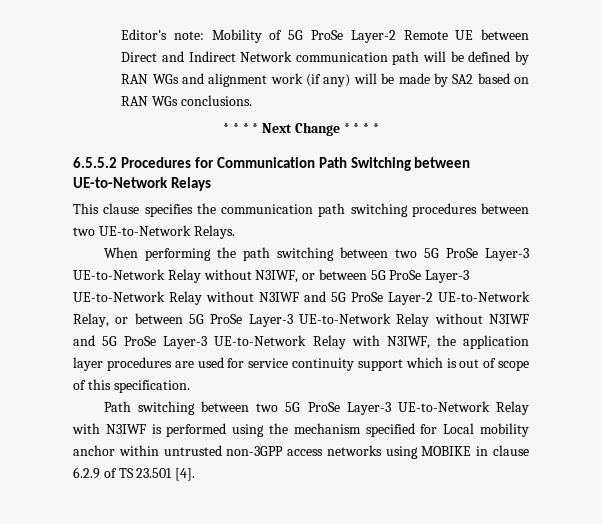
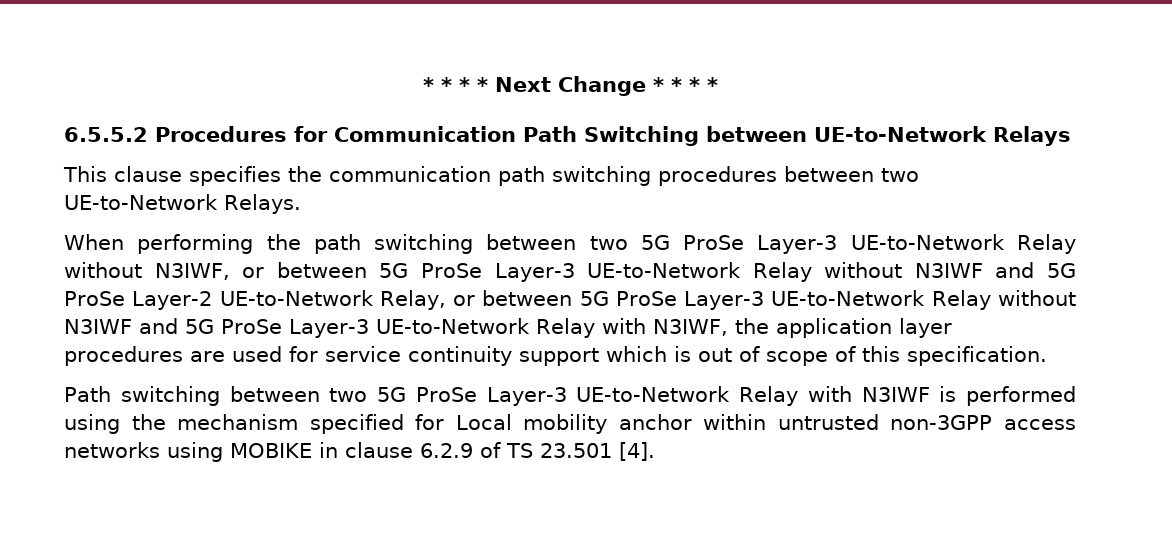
- Editor's note: Mobility of 5G ProSe Layer-2 Remote UE between Direct and Indirect Network communication path will be defined by RAN WGs and alignment work (if any) will be made by SA2 based on RAN WGs conclusions.

